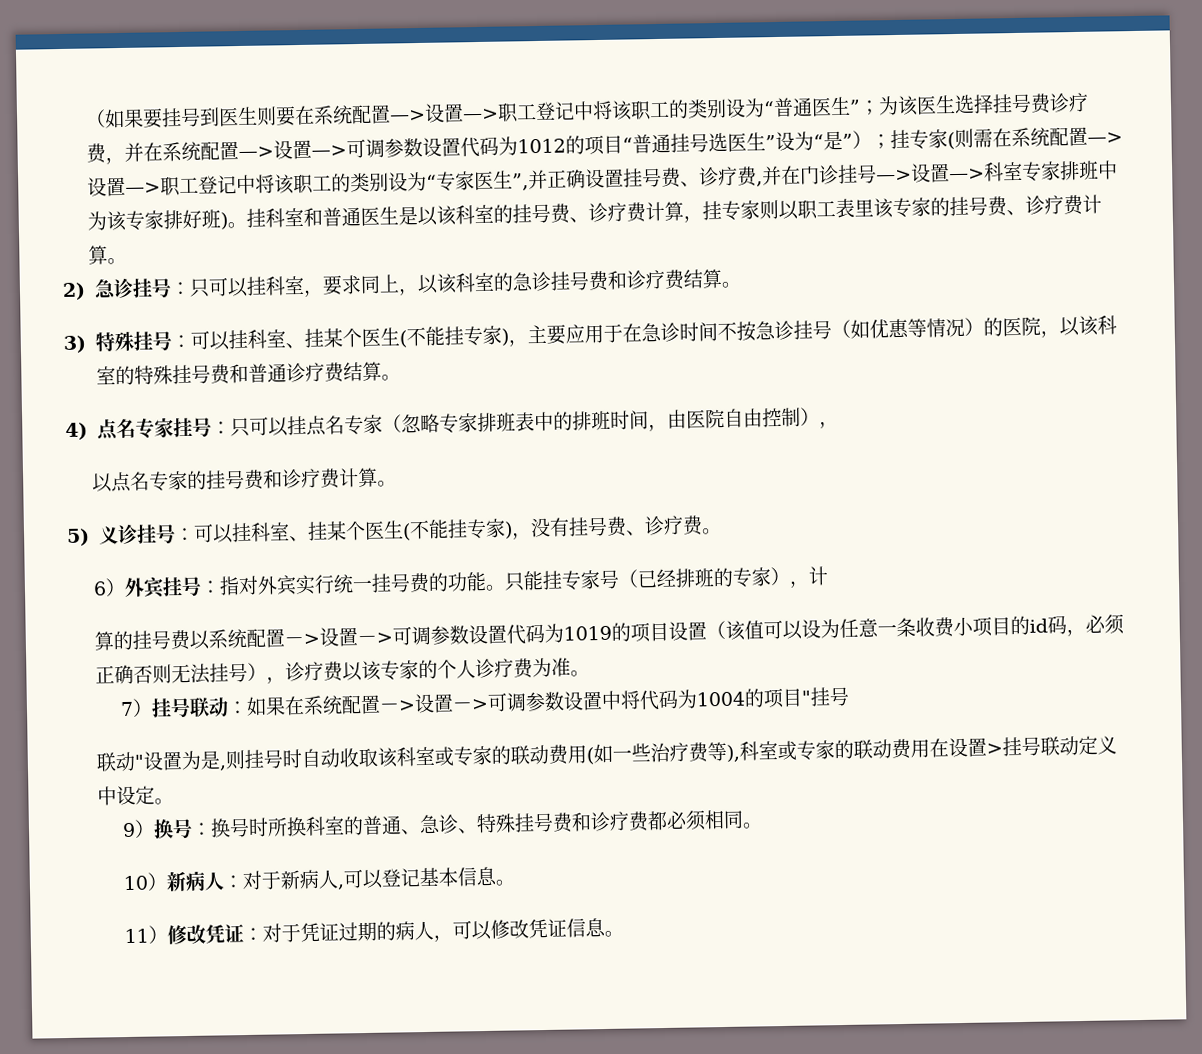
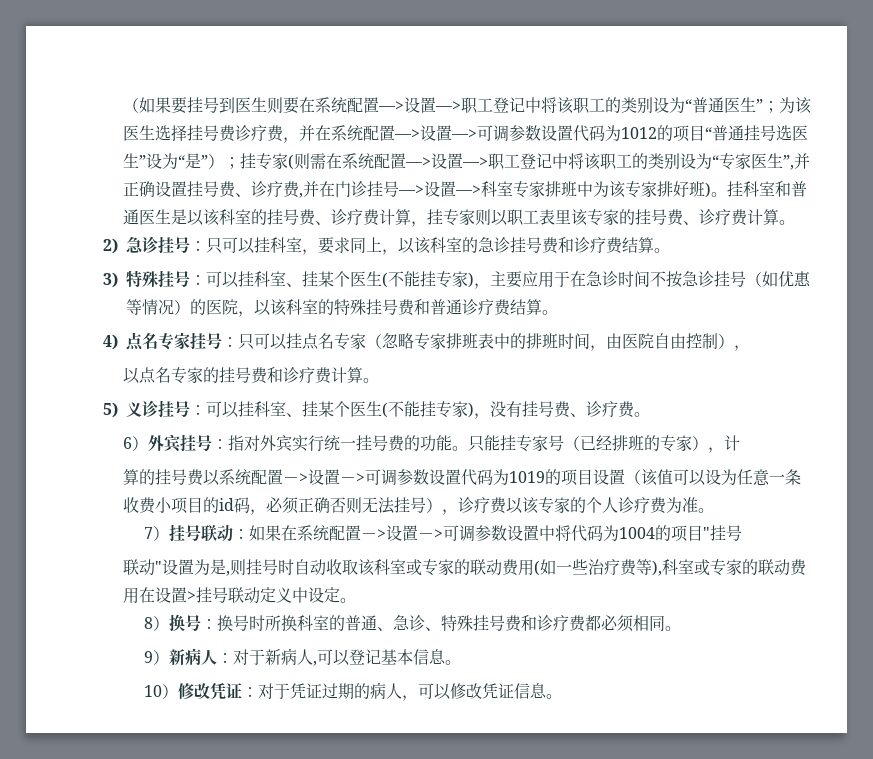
- 9）换号：换号时所换科室的普通、急诊、特殊挂号费和诊疗费都必须相同。
+ 8）换号：换号时所换科室的普通、急诊、特殊挂号费和诊疗费都必须相同。
- 10）新病人：对于新病人,可以登记基本信息。
+ 9）新病人：对于新病人,可以登记基本信息。
- 11）修改凭证：对于凭证过期的病人，可以修改凭证信息。
+ 10）修改凭证：对于凭证过期的病人，可以修改凭证信息。

